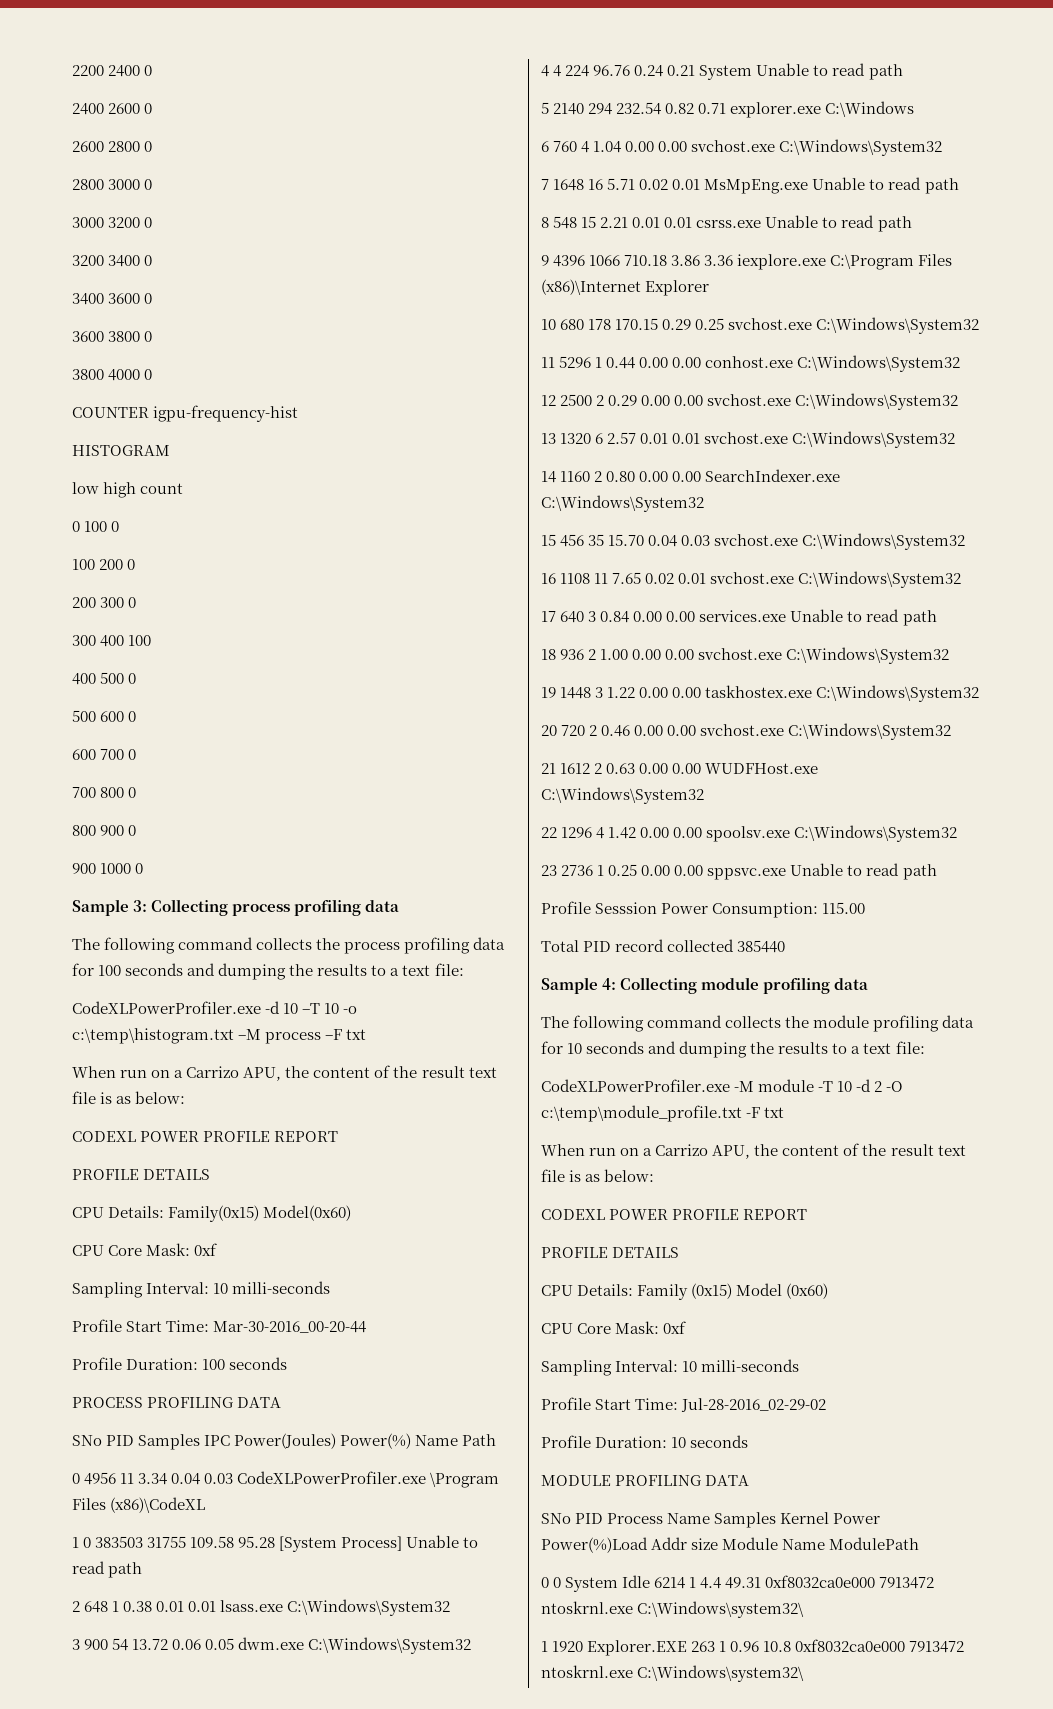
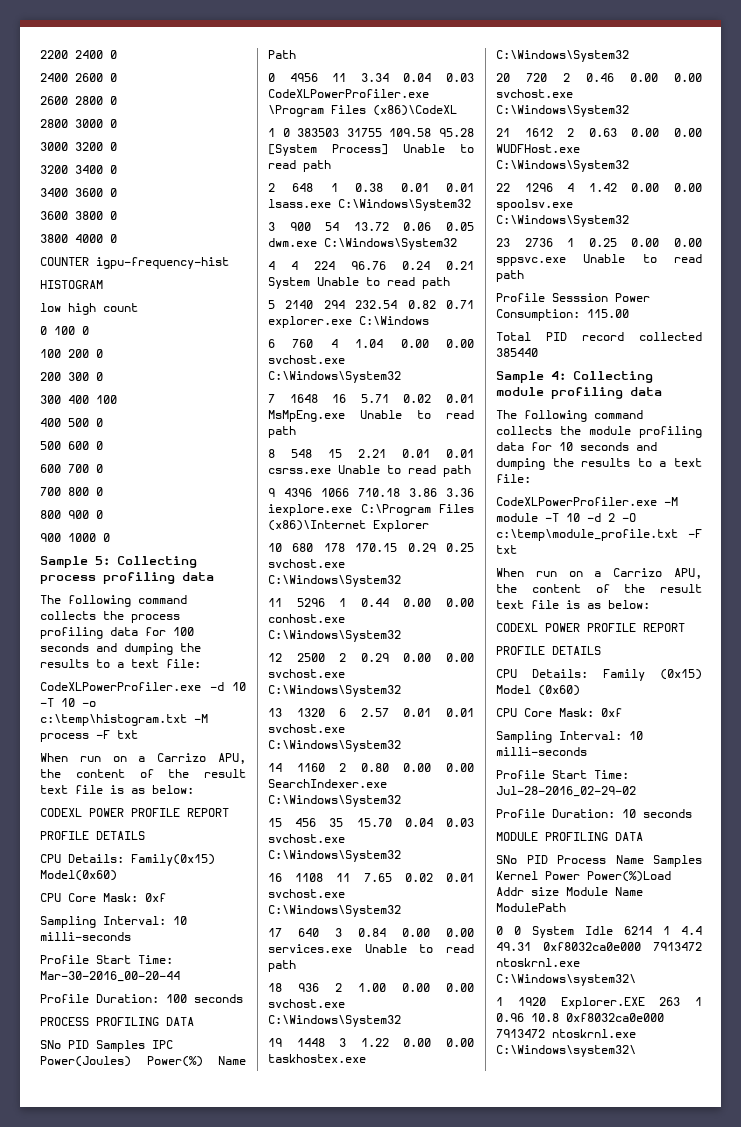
- Sample 3: Collecting process profiling data
+ Sample 5: Collecting process profiling data

